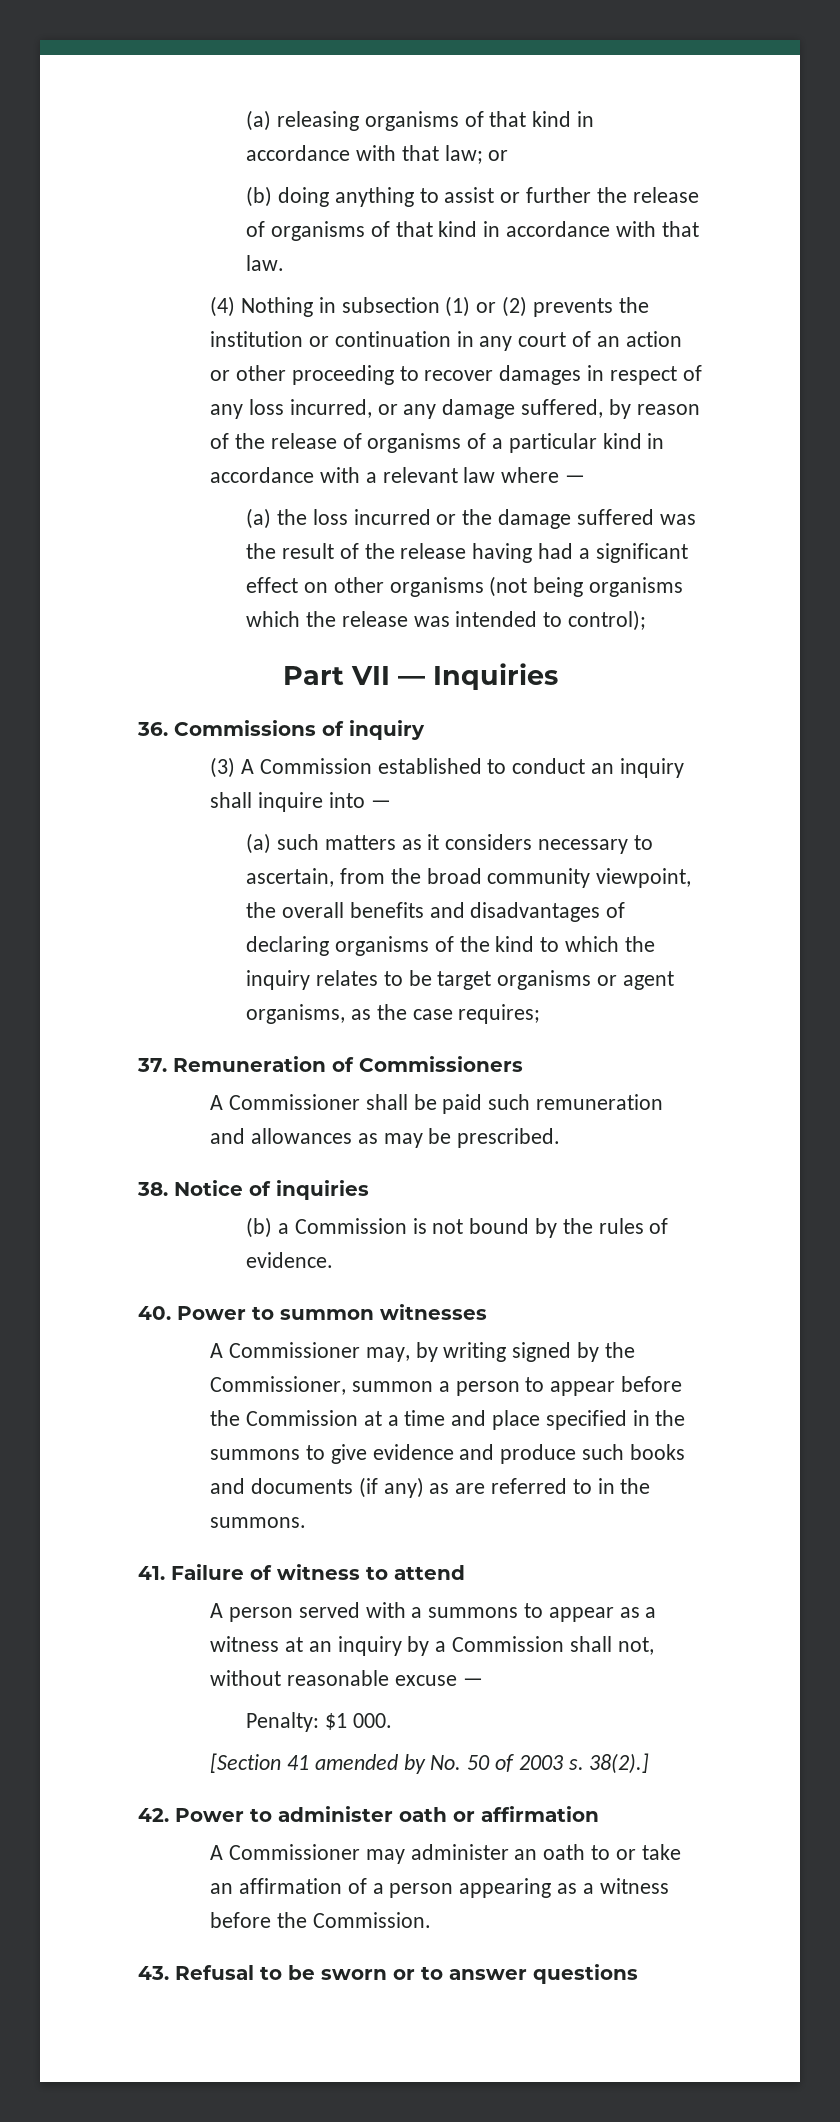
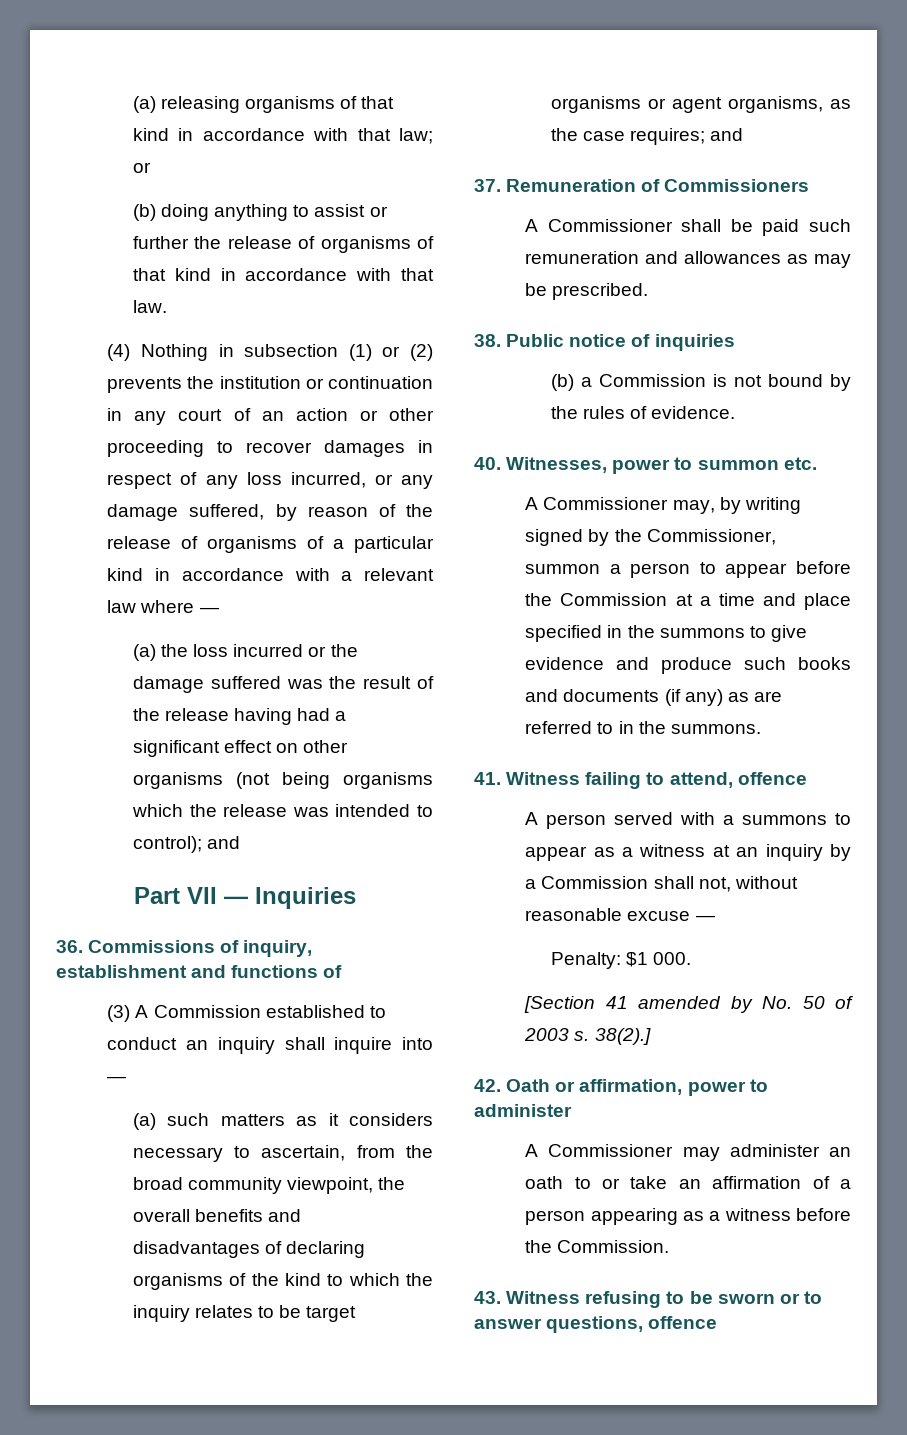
- (a) the loss incurred or the damage suffered was the result of the release having had a significant effect on other organisms (not being organisms which the release was intended to control);
+ (a) the loss incurred or the damage suffered was the result of the release having had a significant effect on other organisms (not being organisms which the release was intended to control); and
- 36. Commissions of inquiry
+ 36. Commissions of inquiry, establishment and functions of
- (a) such matters as it considers necessary to ascertain, from the broad community viewpoint, the overall benefits and disadvantages of declaring organisms of the kind to which the inquiry relates to be target organisms or agent organisms, as the case requires;
+ (a) such matters as it considers necessary to ascertain, from the broad community viewpoint, the overall benefits and disadvantages of declaring organisms of the kind to which the inquiry relates to be target organisms or agent organisms, as the case requires; and
- 38. Notice of inquiries
+ 38. Public notice of inquiries
- 40. Power to summon witnesses
+ 40. Witnesses, power to summon etc.
- 41. Failure of witness to attend
+ 41. Witness failing to attend, offence
- 42. Power to administer oath or affirmation
+ 42. Oath or affirmation, power to administer
- 43. Refusal to be sworn or to answer questions
+ 43. Witness refusing to be sworn or to answer questions, offence

